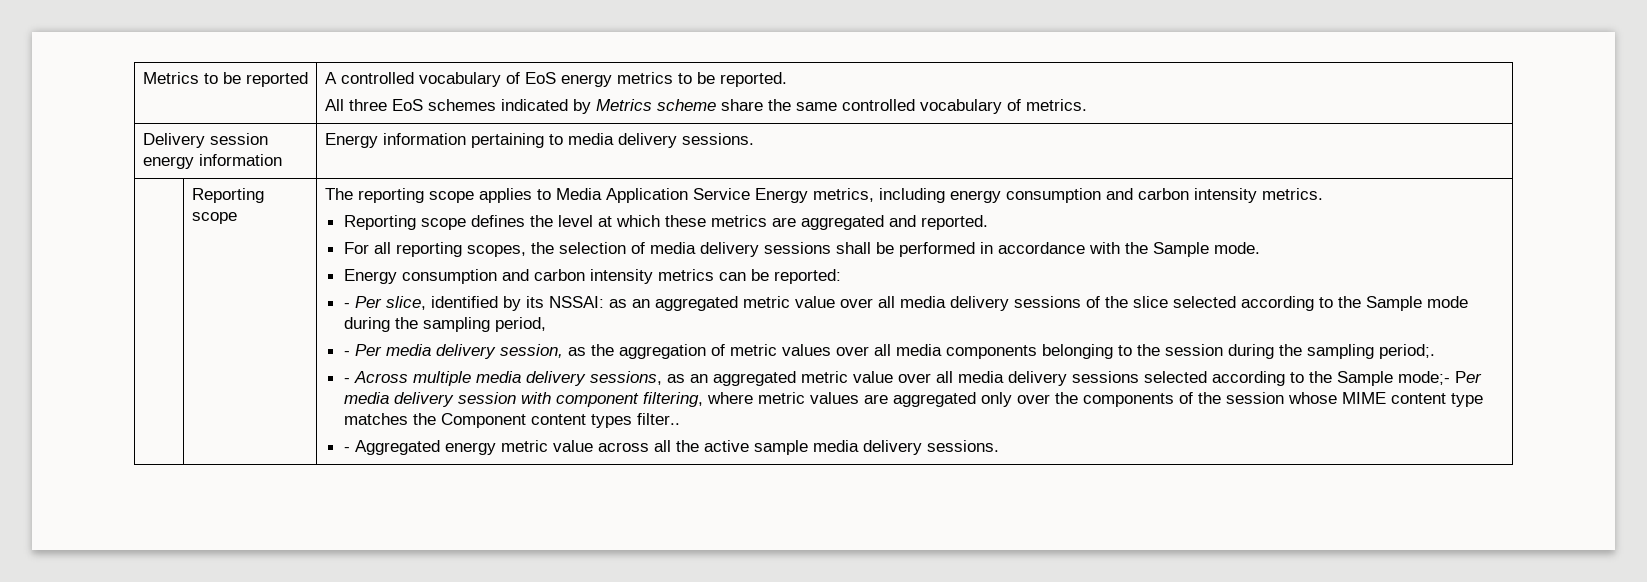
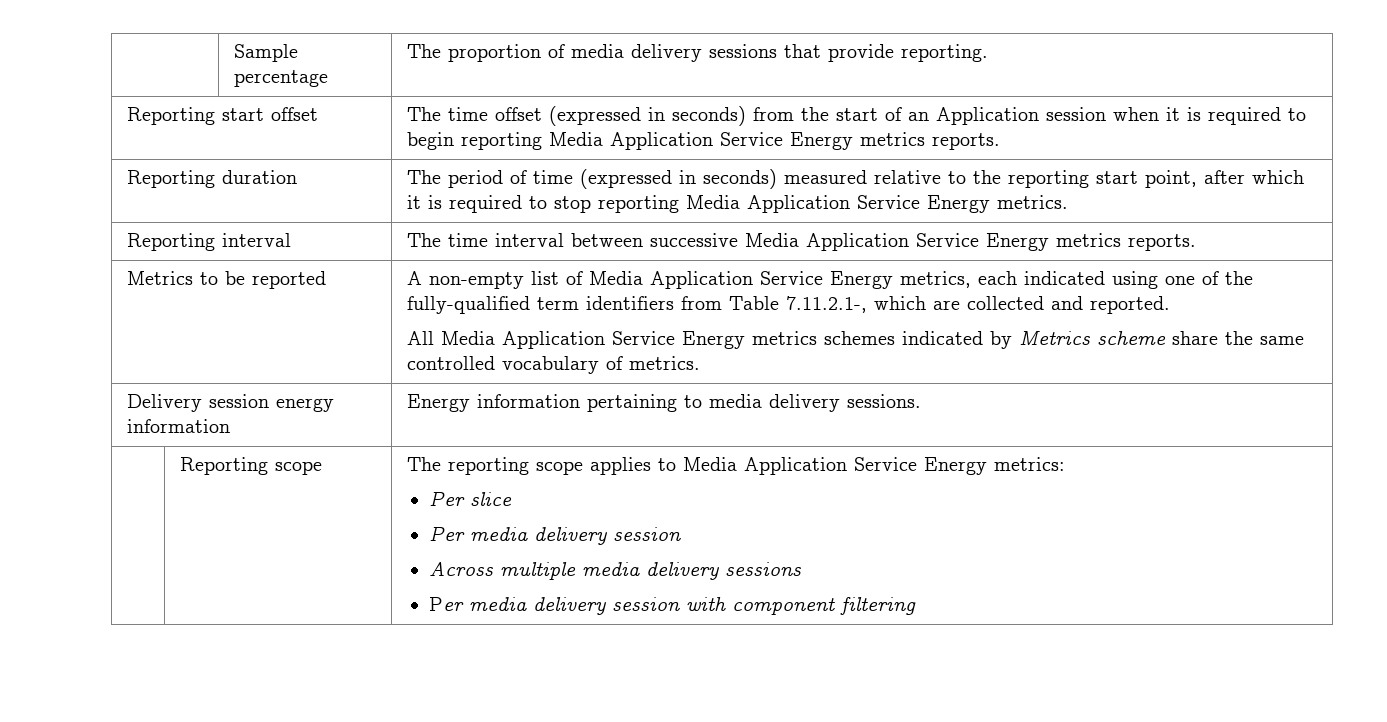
+ | Sample percentage | The proportion of media delivery sessions that provide reporting.
+ Reporting start offset | The time offset (expressed in seconds) from the start of an Application session when it is required to begin reporting Media Application Service Energy metrics reports.
+ Reporting duration | The period of time (expressed in seconds) measured relative to the reporting start point, after which it is required to stop reporting Media Application Service Energy metrics.
+ Reporting interval | The time interval between successive Media Application Service Energy metrics reports.
- Metrics to be reported | A controlled vocabulary of EoS energy metrics to be reported.
- All three EoS schemes indicated by Metrics scheme share the same controlled vocabulary of metrics.
+ Metrics to be reported | A non-empty list of Media Application Service Energy metrics, each indicated using one of the fully-qualified term identifiers from Table 7.11.2.1-, which are collected and reported.
+ All Media Application Service Energy metrics schemes indicated by Metrics scheme share the same controlled vocabulary of metrics.
- The reporting scope applies to Media Application Service Energy metrics, including energy consumption and carbon intensity metrics.
- Reporting scope defines the level at which these metrics are aggregated and reported.
- For all reporting scopes, the selection of media delivery sessions shall be performed in accordance with the Sample mode.
- Energy consumption and carbon intensity metrics can be reported:
- - Per slice, identified by its NSSAI: as an aggregated metric value over all media delivery sessions of the slice selected according to the Sample mode during the sampling period,
- - Per media delivery session, as the aggregation of metric values over all media components belonging to the session during the sampling period;.
- - Across multiple media delivery sessions, as an aggregated metric value over all media delivery sessions selected according to the Sample mode;- Per media delivery session with component filtering, where metric values are aggregated only over the components of the session whose MIME content type matches the Component content types filter..
- - Aggregated energy metric value across all the active sample media delivery sessions.
+ The reporting scope applies to Media Application Service Energy metrics:
+ Per slice
+ Per media delivery session
+ Across multiple media delivery sessions
+ Per media delivery session with component filtering

